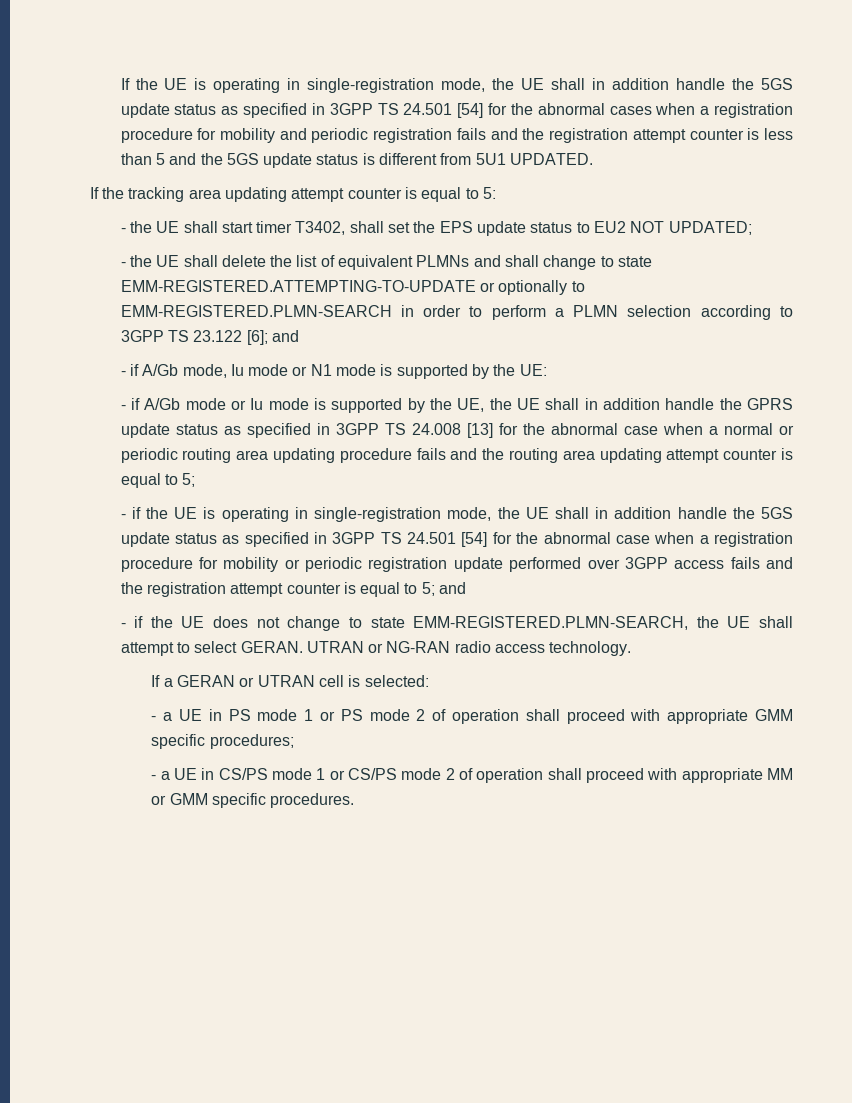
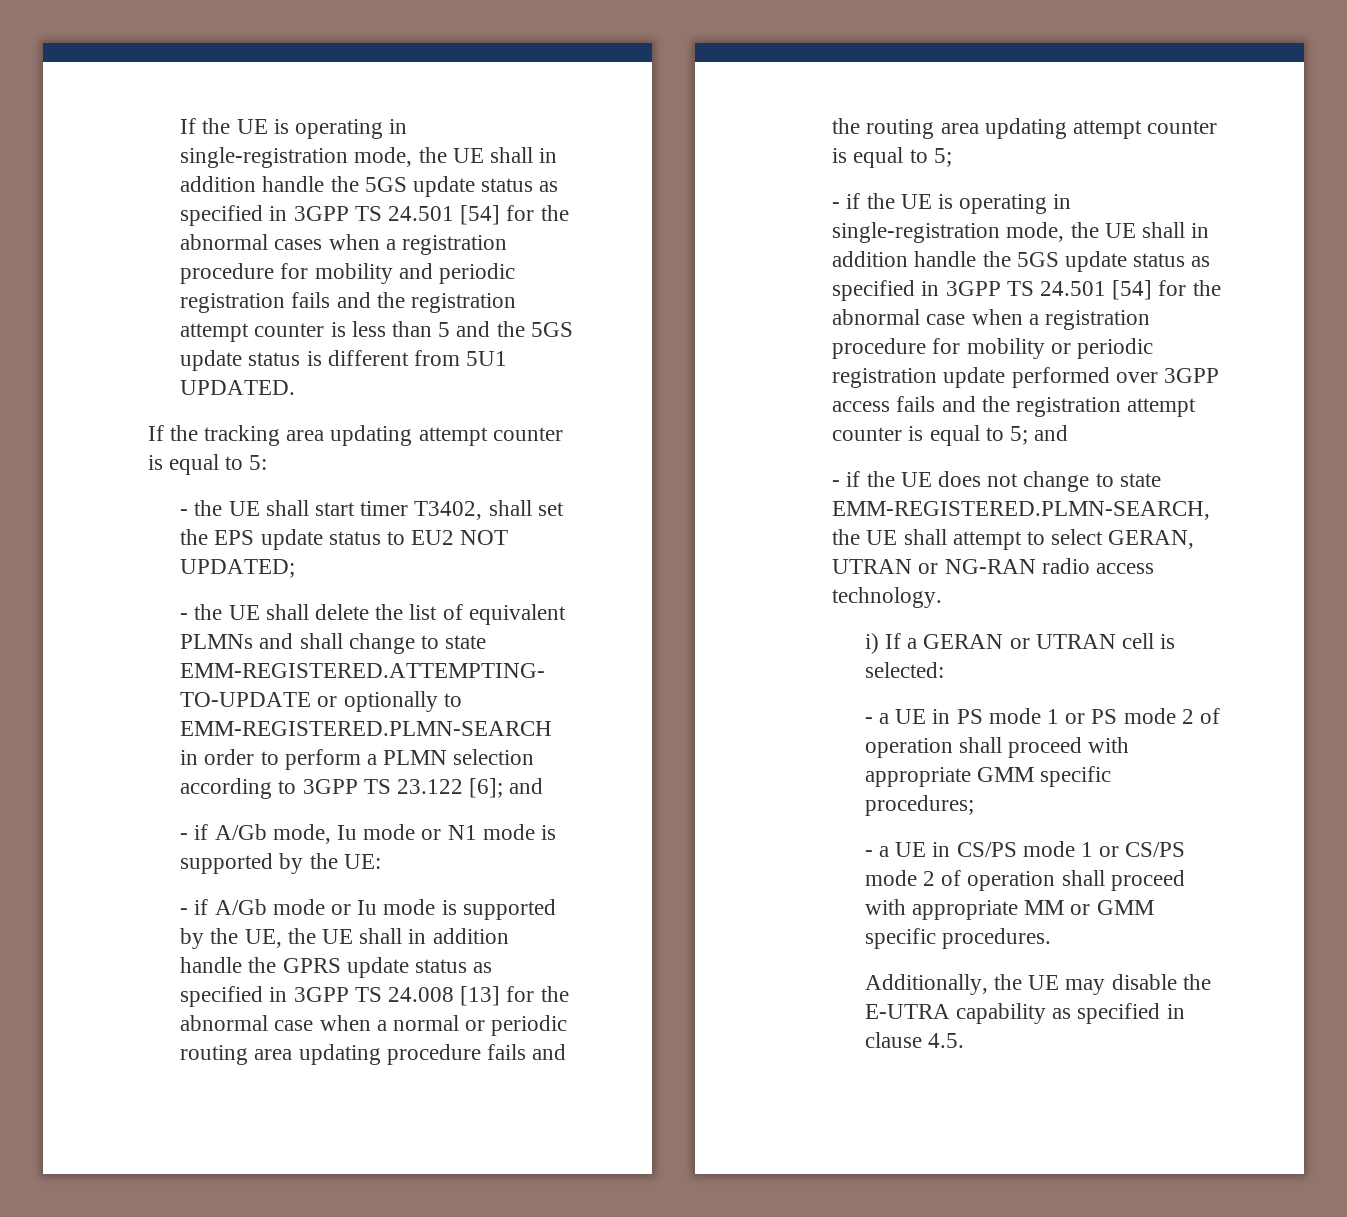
- - if the UE does not change to state EMM-REGISTERED.PLMN-SEARCH, the UE shall attempt to select GERAN. UTRAN or NG-RAN radio access technology.
+ - if the UE does not change to state EMM-REGISTERED.PLMN-SEARCH, the UE shall attempt to select GERAN, UTRAN or NG-RAN radio access technology.
- If a GERAN or UTRAN cell is selected:
+ i) If a GERAN or UTRAN cell is selected:
+ Additionally, the UE may disable the E-UTRA capability as specified in clause 4.5.

